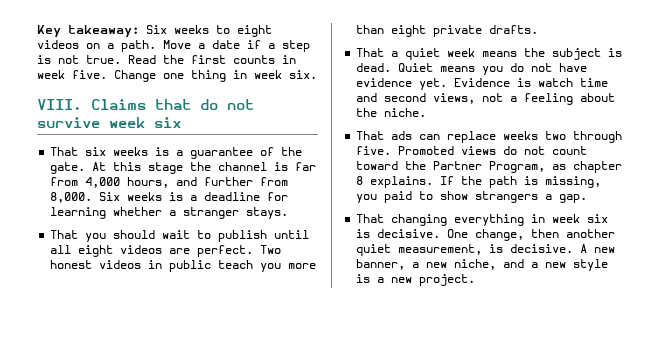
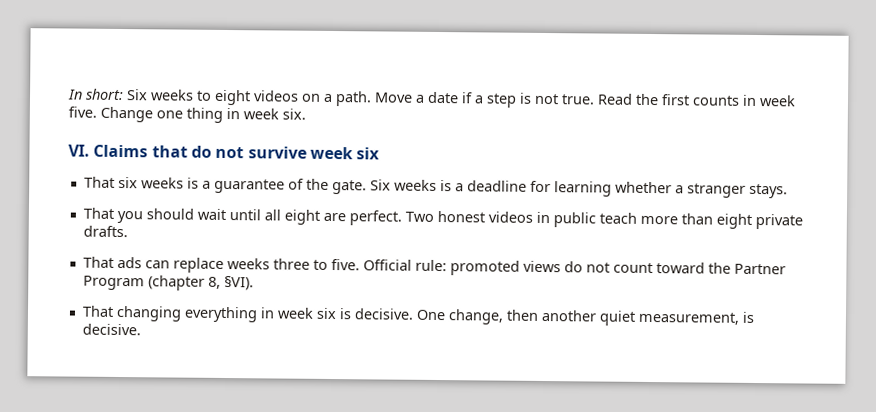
- Key takeaway: Six weeks to eight videos on a path.
+ In short: Six weeks to eight videos on a path.
- VIII. Claims that do not survive week six
+ VI. Claims that do not survive week six
- At this stage the channel is far from 4,000 hours, and further from 8,000.
- That you should wait to publish until all eight videos are perfect.
+ That you should wait until all eight are perfect.
- Two honest videos in public teach you more than eight private drafts.
+ Two honest videos in public teach more than eight private drafts.
- That a quiet week means the subject is dead. Quiet means you do not have evidence yet. Evidence is watch time and second views, not a feeling about the niche.
- That ads can replace weeks two through five. Promoted views do not count toward the Partner Program, as chapter 8 explains. If the path is missing, you paid to show strangers a gap.
+ That ads can replace weeks three to five. Official rule: promoted views do not count toward the Partner Program (chapter 8, §VI).
- A new banner, a new niche, and a new style is a new project.

